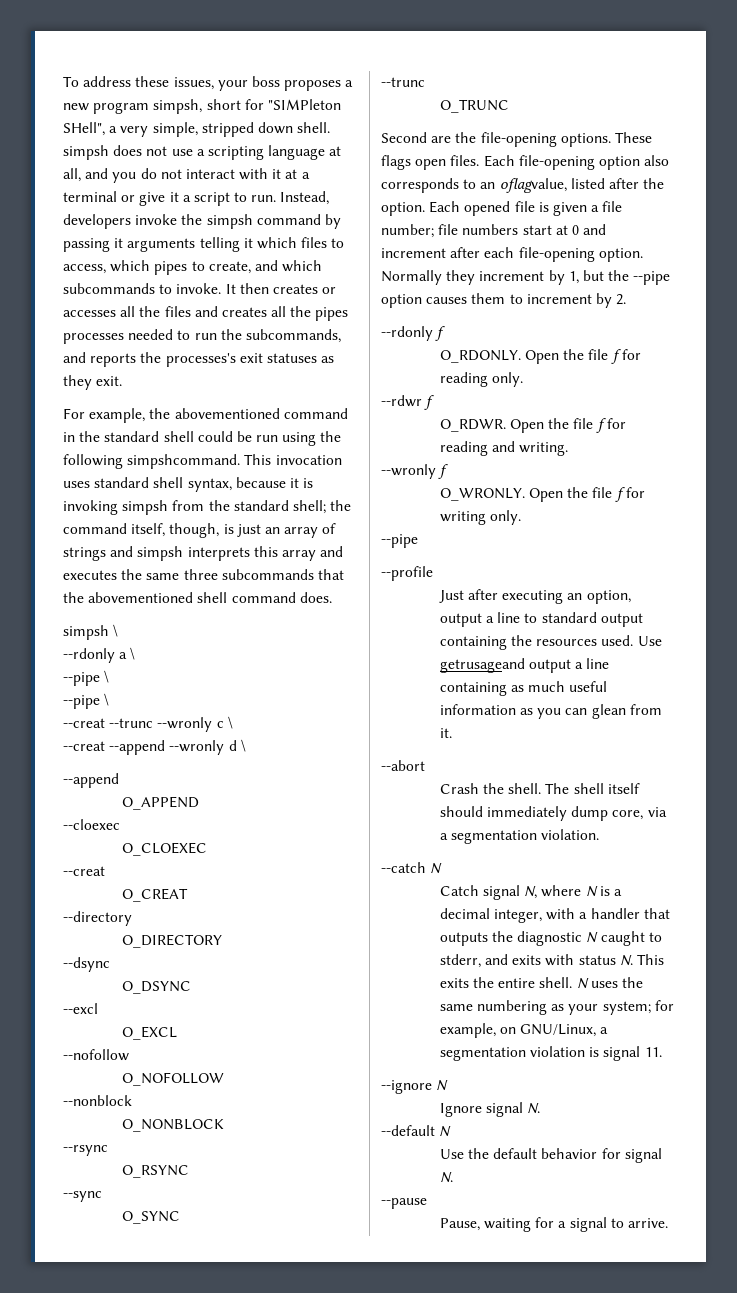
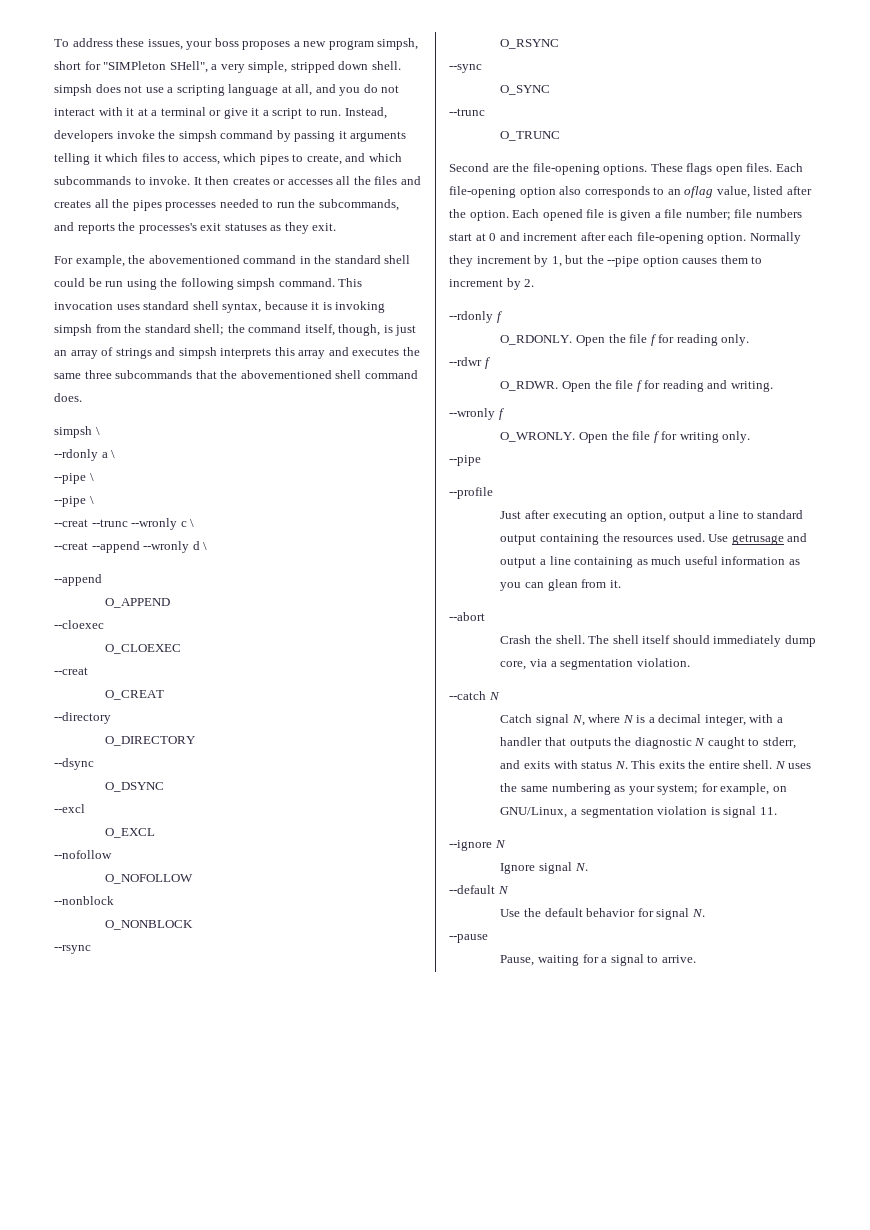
- For example, the abovementioned command in the standard shell could be run using the following simpshcommand.
+ For example, the abovementioned command in the standard shell could be run using the following simpsh command.
- Each file-opening option also corresponds to an oflagvalue, listed after the option.
+ Each file-opening option also corresponds to an oflag value, listed after the option.
- Use getrusageand output a line containing as much useful information as you can glean from it.
+ Use getrusage and output a line containing as much useful information as you can glean from it.

